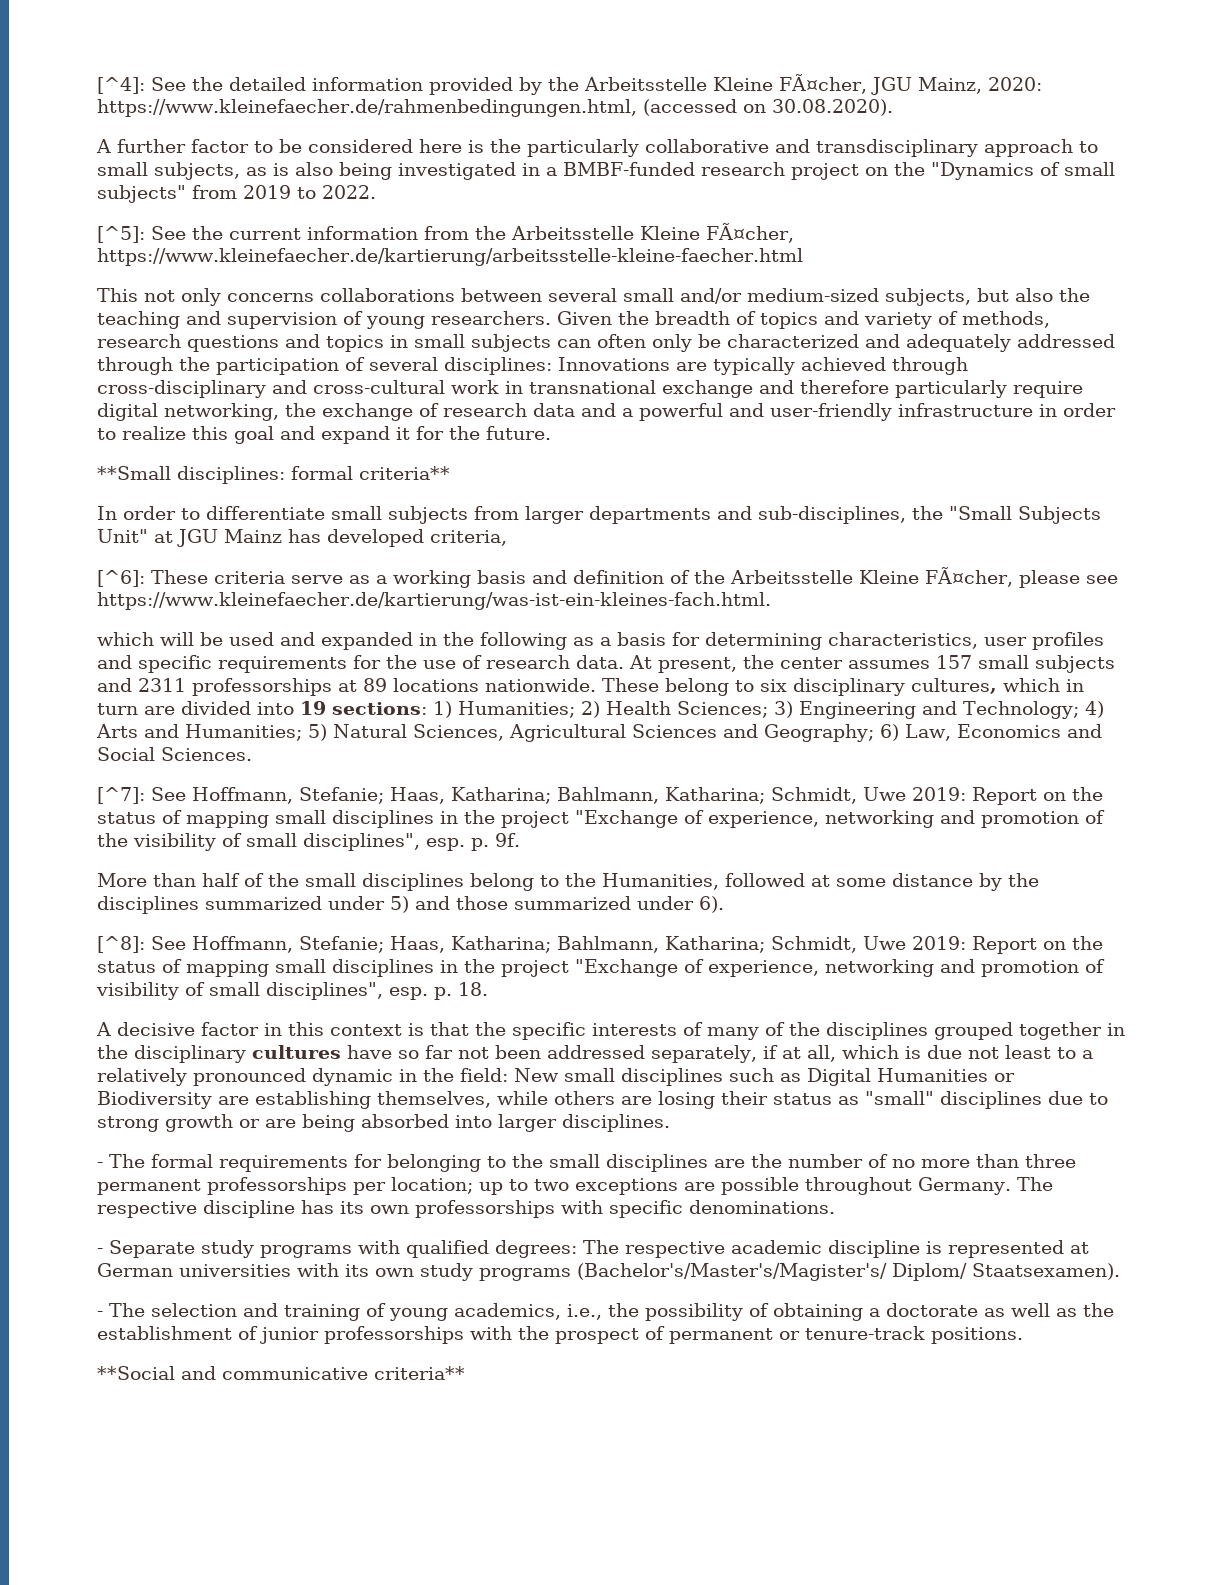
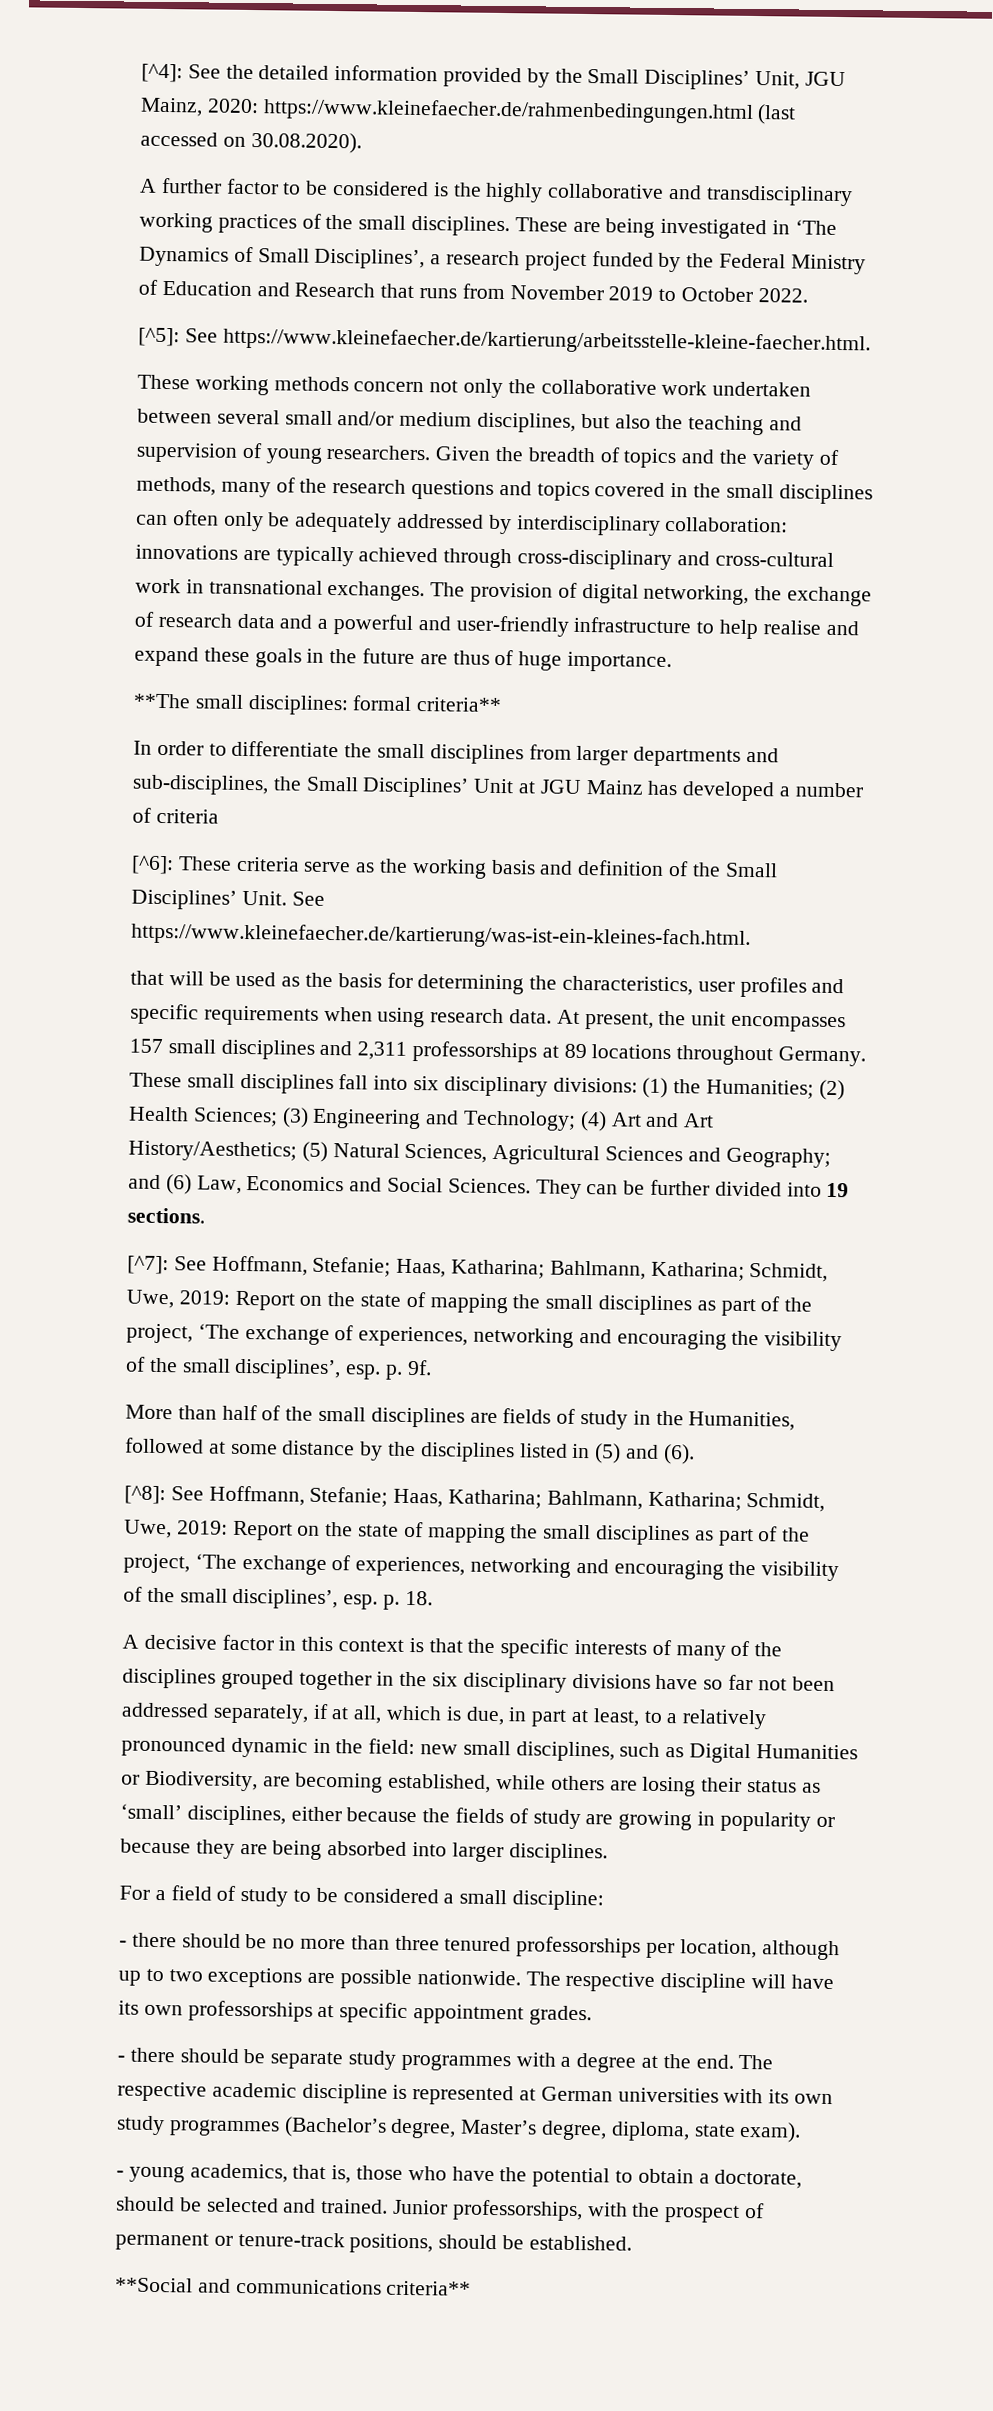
- [^4]: See the detailed information provided by the Arbeitsstelle Kleine FÃ¤cher, JGU Mainz, 2020: https://www.kleinefaecher.de/rahmenbedingungen.html, (accessed on 30.08.2020).
+ [^4]: See the detailed information provided by the Small Disciplines’ Unit, JGU Mainz, 2020: https://www.kleinefaecher.de/rahmenbedingungen.html (last accessed on 30.08.2020).
- A further factor to be considered here is the particularly collaborative and transdisciplinary approach to small subjects, as is also being investigated in a BMBF-funded research project on the "Dynamics of small subjects" from 2019 to 2022.
+ A further factor to be considered is the highly collaborative and transdisciplinary working practices of the small disciplines. These are being investigated in ‘The Dynamics of Small Disciplines’, a research project funded by the Federal Ministry of Education and Research that runs from November 2019 to October 2022.
- [^5]: See the current information from the Arbeitsstelle Kleine FÃ¤cher, https://www.kleinefaecher.de/kartierung/arbeitsstelle-kleine-faecher.html
- This not only concerns collaborations between several small and/or medium-sized subjects, but also the teaching and supervision of young researchers.
+ [^5]: See https://www.kleinefaecher.de/kartierung/arbeitsstelle-kleine-faecher.html.
+ These working methods concern not only the collaborative work undertaken between several small and/or medium disciplines, but also the teaching and supervision of young researchers.
- Given the breadth of topics and variety of methods, research questions and topics in small subjects can often only be characterized and adequately addressed through the participation of several disciplines: Innovations are typically achieved through cross-disciplinary and cross-cultural work in transnational exchange and therefore particularly require digital networking, the exchange of research data and a powerful and user-friendly infrastructure in order to realize this goal and expand it for the future.
- **Small disciplines: formal criteria**
+ Given the breadth of topics and the variety of methods, many of the research questions and topics covered in the small disciplines can often only be adequately addressed by interdisciplinary collaboration: innovations are typically achieved through cross-disciplinary and cross-cultural work in transnational exchanges. The provision of digital networking, the exchange of research data and a powerful and user-friendly infrastructure to help realise and expand these goals in the future are thus of huge importance.
+ **The small disciplines: formal criteria**
- In order to differentiate small subjects from larger departments and sub-disciplines, the "Small Subjects Unit" at JGU Mainz has developed criteria,
+ In order to differentiate the small disciplines from larger departments and sub-disciplines, the Small Disciplines’ Unit at JGU Mainz has developed a number of criteria
- [^6]: These criteria serve as a working basis and definition of the Arbeitsstelle Kleine FÃ¤cher, please see https://www.kleinefaecher.de/kartierung/was-ist-ein-kleines-fach.html.
+ [^6]: These criteria serve as the working basis and definition of the Small Disciplines’ Unit. See https://www.kleinefaecher.de/kartierung/was-ist-ein-kleines-fach.html.
- which will be used and expanded in the following as a basis for determining characteristics, user profiles and specific requirements for the use of research data.
+ that will be used as the basis for determining the characteristics, user profiles and specific requirements when using research data.
- At present, the center assumes 157 small subjects and 2311 professorships at 89 locations nationwide. These belong to six disciplinary cultures, which in turn are divided into 19 sections: 1) Humanities; 2) Health Sciences; 3) Engineering and Technology; 4) Arts and Humanities; 5) Natural Sciences, Agricultural Sciences and Geography; 6) Law, Economics and Social Sciences.
+ At present, the unit encompasses 157 small disciplines and 2,311 professorships at 89 locations throughout Germany. These small disciplines fall into six disciplinary divisions: (1) the Humanities; (2) Health Sciences; (3) Engineering and Technology; (4) Art and Art History/Aesthetics; (5) Natural Sciences, Agricultural Sciences and Geography; and (6) Law, Economics and Social Sciences. They can be further divided into 19 sections.
- [^7]: See Hoffmann, Stefanie; Haas, Katharina; Bahlmann, Katharina; Schmidt, Uwe 2019: Report on the status of mapping small disciplines in the project "Exchange of experience, networking and promotion of the visibility of small disciplines", esp. p. 9f.
+ [^7]: See Hoffmann, Stefanie; Haas, Katharina; Bahlmann, Katharina; Schmidt, Uwe, 2019: Report on the state of mapping the small disciplines as part of the project, ‘The exchange of experiences, networking and encouraging the visibility of the small disciplines’, esp. p. 9f.
- More than half of the small disciplines belong to the Humanities, followed at some distance by the disciplines summarized under 5) and those summarized under 6).
+ More than half of the small disciplines are fields of study in the Humanities, followed at some distance by the disciplines listed in (5) and (6).
- [^8]: See Hoffmann, Stefanie; Haas, Katharina; Bahlmann, Katharina; Schmidt, Uwe 2019: Report on the status of mapping small disciplines in the project "Exchange of experience, networking and promotion of visibility of small disciplines", esp. p. 18.
+ [^8]: See Hoffmann, Stefanie; Haas, Katharina; Bahlmann, Katharina; Schmidt, Uwe, 2019: Report on the state of mapping the small disciplines as part of the project, ‘The exchange of experiences, networking and encouraging the visibility of the small disciplines’, esp. p. 18.
- A decisive factor in this context is that the specific interests of many of the disciplines grouped together in the disciplinary cultures have so far not been addressed separately, if at all, which is due not least to a relatively pronounced dynamic in the field: New small disciplines such as Digital Humanities or Biodiversity are establishing themselves, while others are losing their status as "small" disciplines due to strong growth or are being absorbed into larger disciplines.
+ A decisive factor in this context is that the specific interests of many of the disciplines grouped together in the six disciplinary divisions have so far not been addressed separately, if at all, which is due, in part at least, to a relatively pronounced dynamic in the field: new small disciplines, such as Digital Humanities or Biodiversity, are becoming established, while others are losing their status as ‘small’ disciplines, either because the fields of study are growing in popularity or because they are being absorbed into larger disciplines.
- - The formal requirements for belonging to the small disciplines are the number of no more than three permanent professorships per location; up to two exceptions are possible throughout Germany.
+ For a field of study to be considered a small discipline:
+ - there should be no more than three tenured professorships per location, although up to two exceptions are possible nationwide.
- The respective discipline has its own professorships with specific denominations.
- - Separate study programs with qualified degrees: The respective academic discipline is represented at German universities with its own study programs (Bachelor's/Master's/Magister's/ Diplom/ Staatsexamen).
- - The selection and training of young academics, i.e., the possibility of obtaining a doctorate as well as the establishment of junior professorships with the prospect of permanent or tenure-track positions.
+ The respective discipline will have its own professorships at specific appointment grades.
+ - there should be separate study programmes with a degree at the end. The respective academic discipline is represented at German universities with its own study programmes (Bachelor’s degree, Master’s degree, diploma, state exam).
+ - young academics, that is, those who have the potential to obtain a doctorate, should be selected and trained. Junior professorships, with the prospect of permanent or tenure-track positions, should be established.
- **Social and communicative criteria**
+ **Social and communications criteria**

